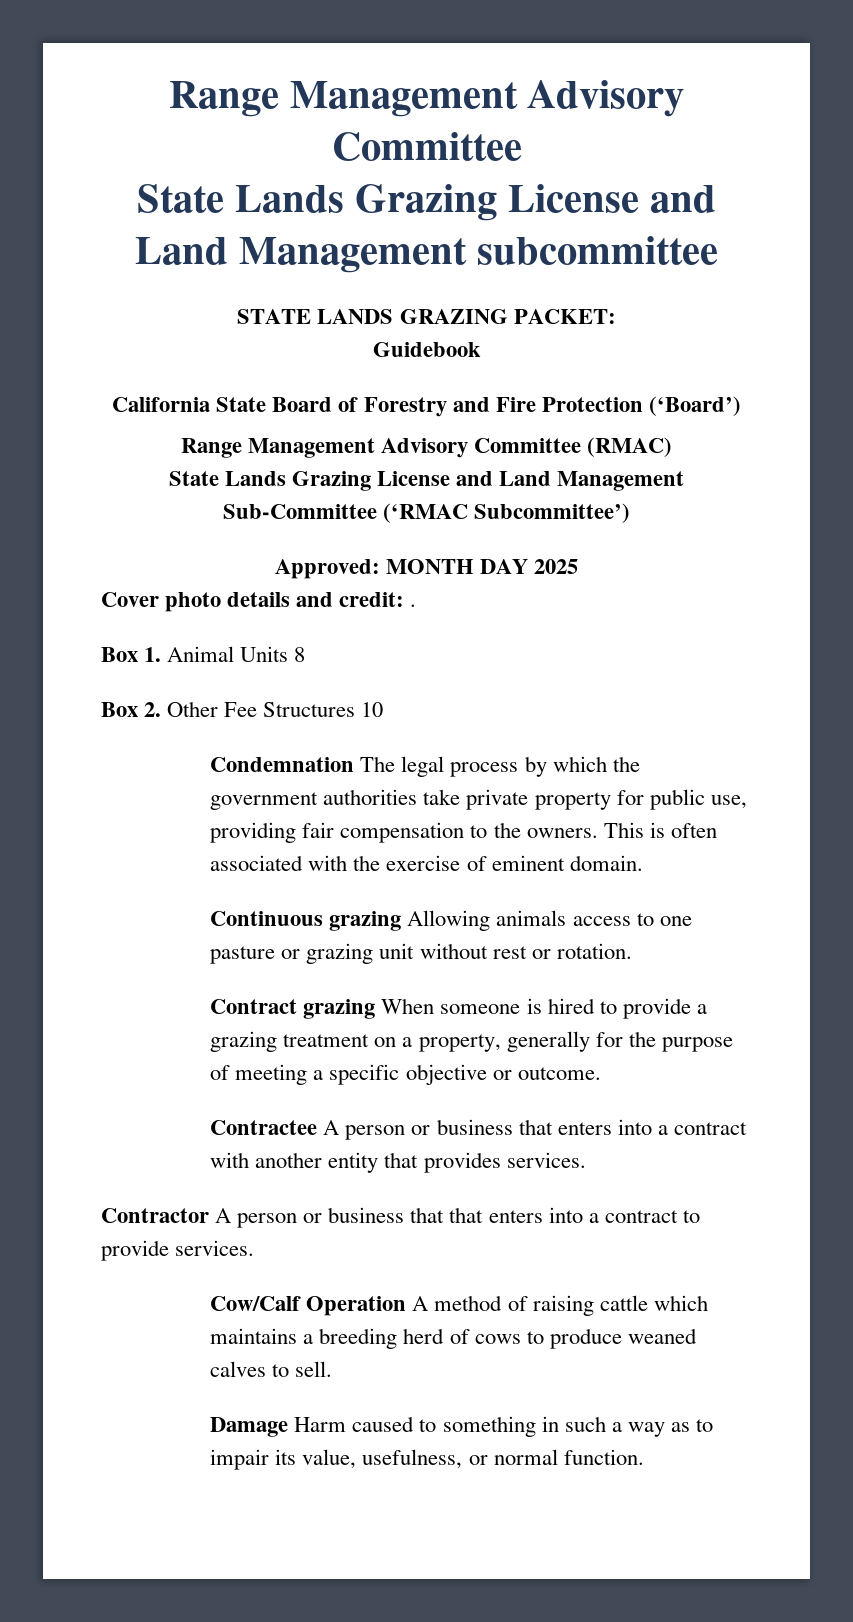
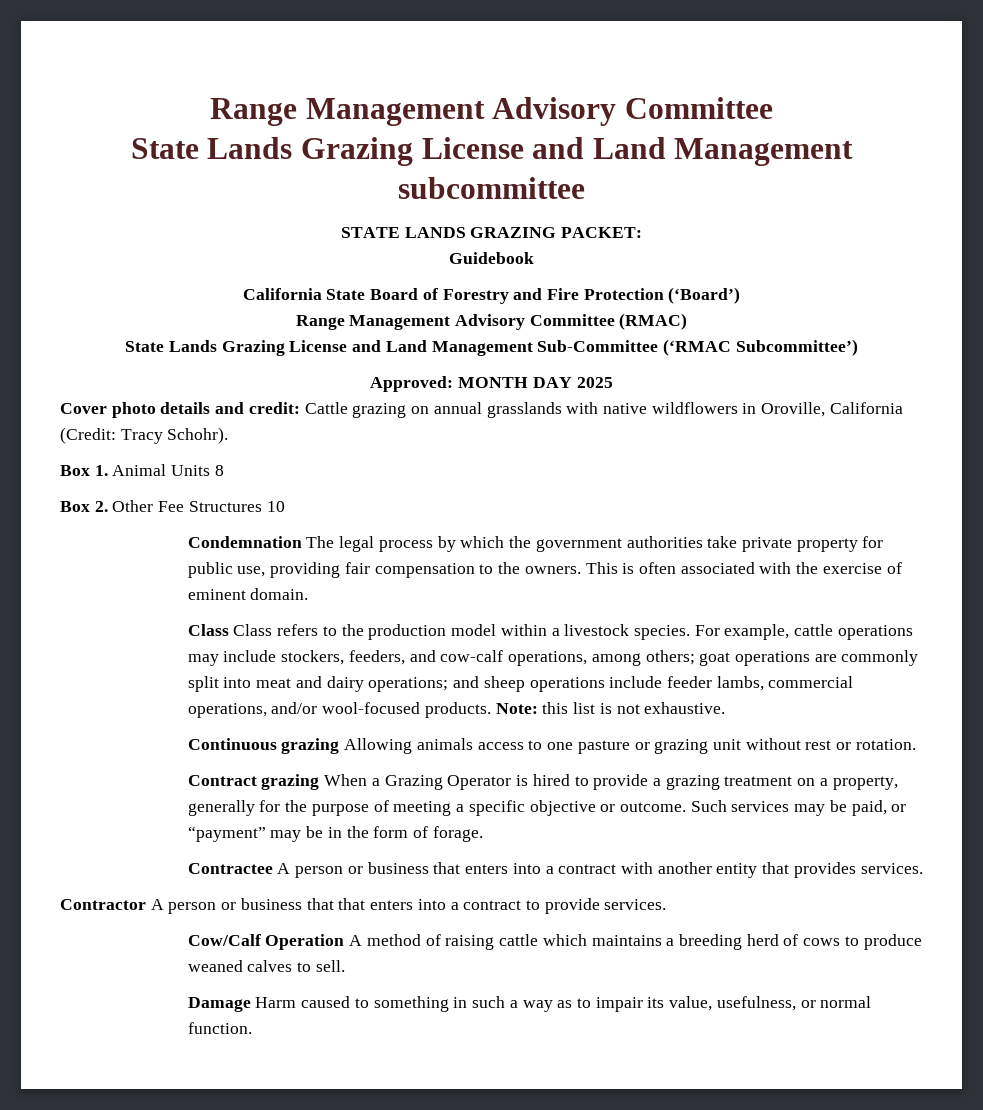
- Cover photo details and credit: .
+ Cover photo details and credit: Cattle grazing on annual grasslands with native wildflowers in Oroville, California (Credit: Tracy Schohr).
+ Class Class refers to the production model within a livestock species. For example, cattle operations may include stockers, feeders, and cow-calf operations, among others; goat operations are commonly split into meat and dairy operations; and sheep operations include feeder lambs, commercial operations, and/or wool-focused products. Note: this list is not exhaustive.
- Contract grazing When someone is hired to provide a grazing treatment on a property, generally for the purpose of meeting a specific objective or outcome.
+ Contract grazing When a Grazing Operator is hired to provide a grazing treatment on a property, generally for the purpose of meeting a specific objective or outcome. Such services may be paid, or “payment” may be in the form of forage.

